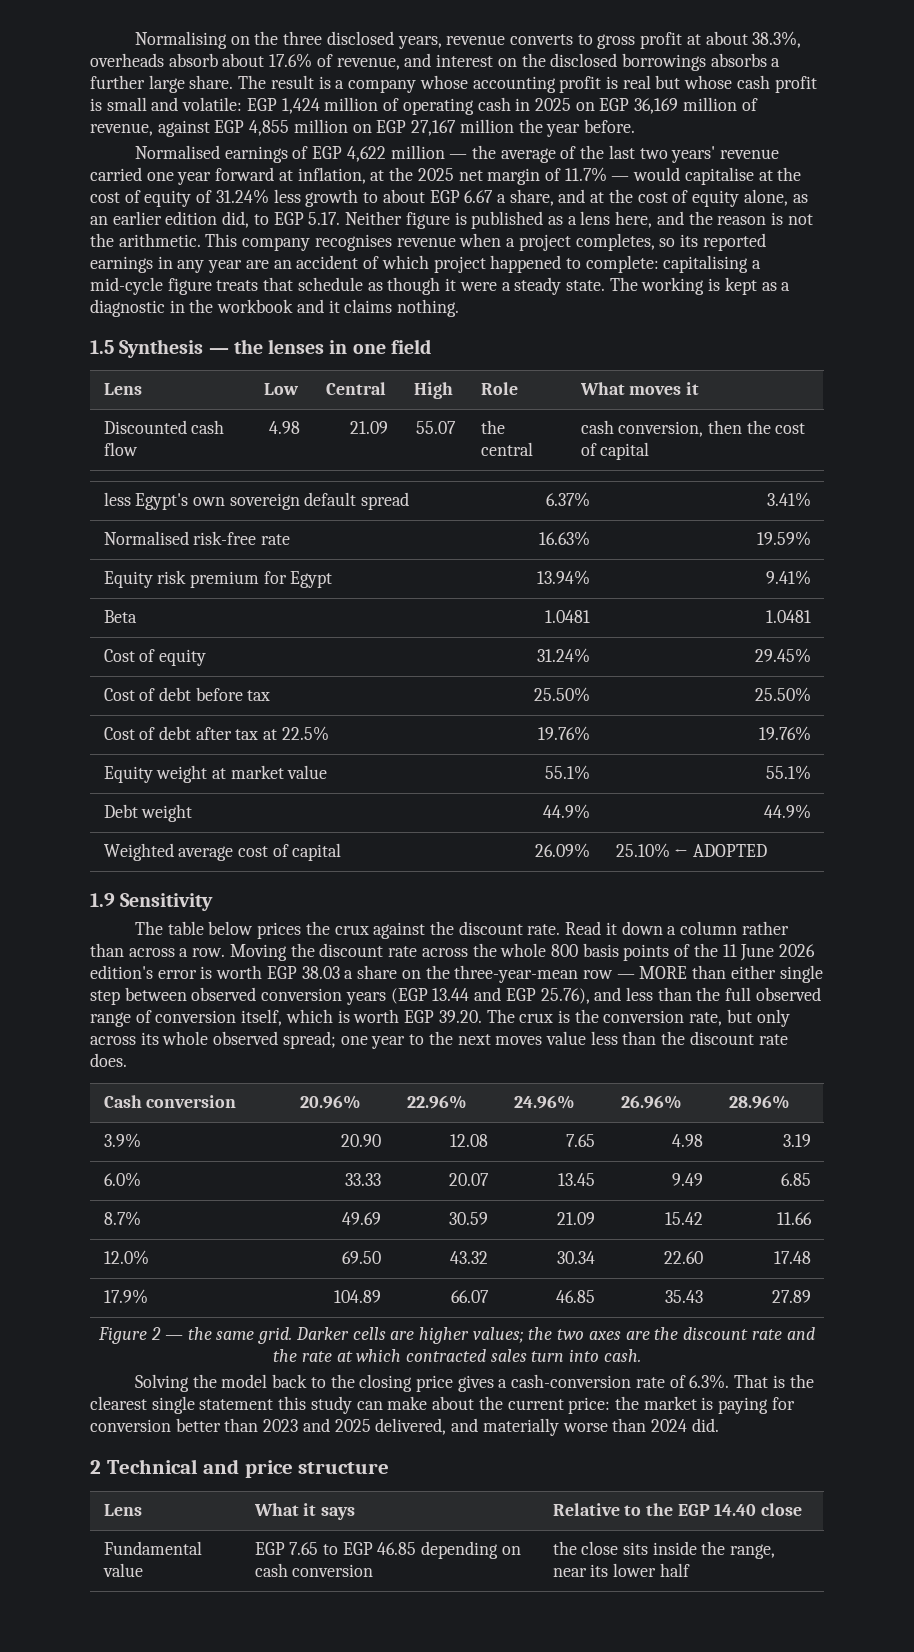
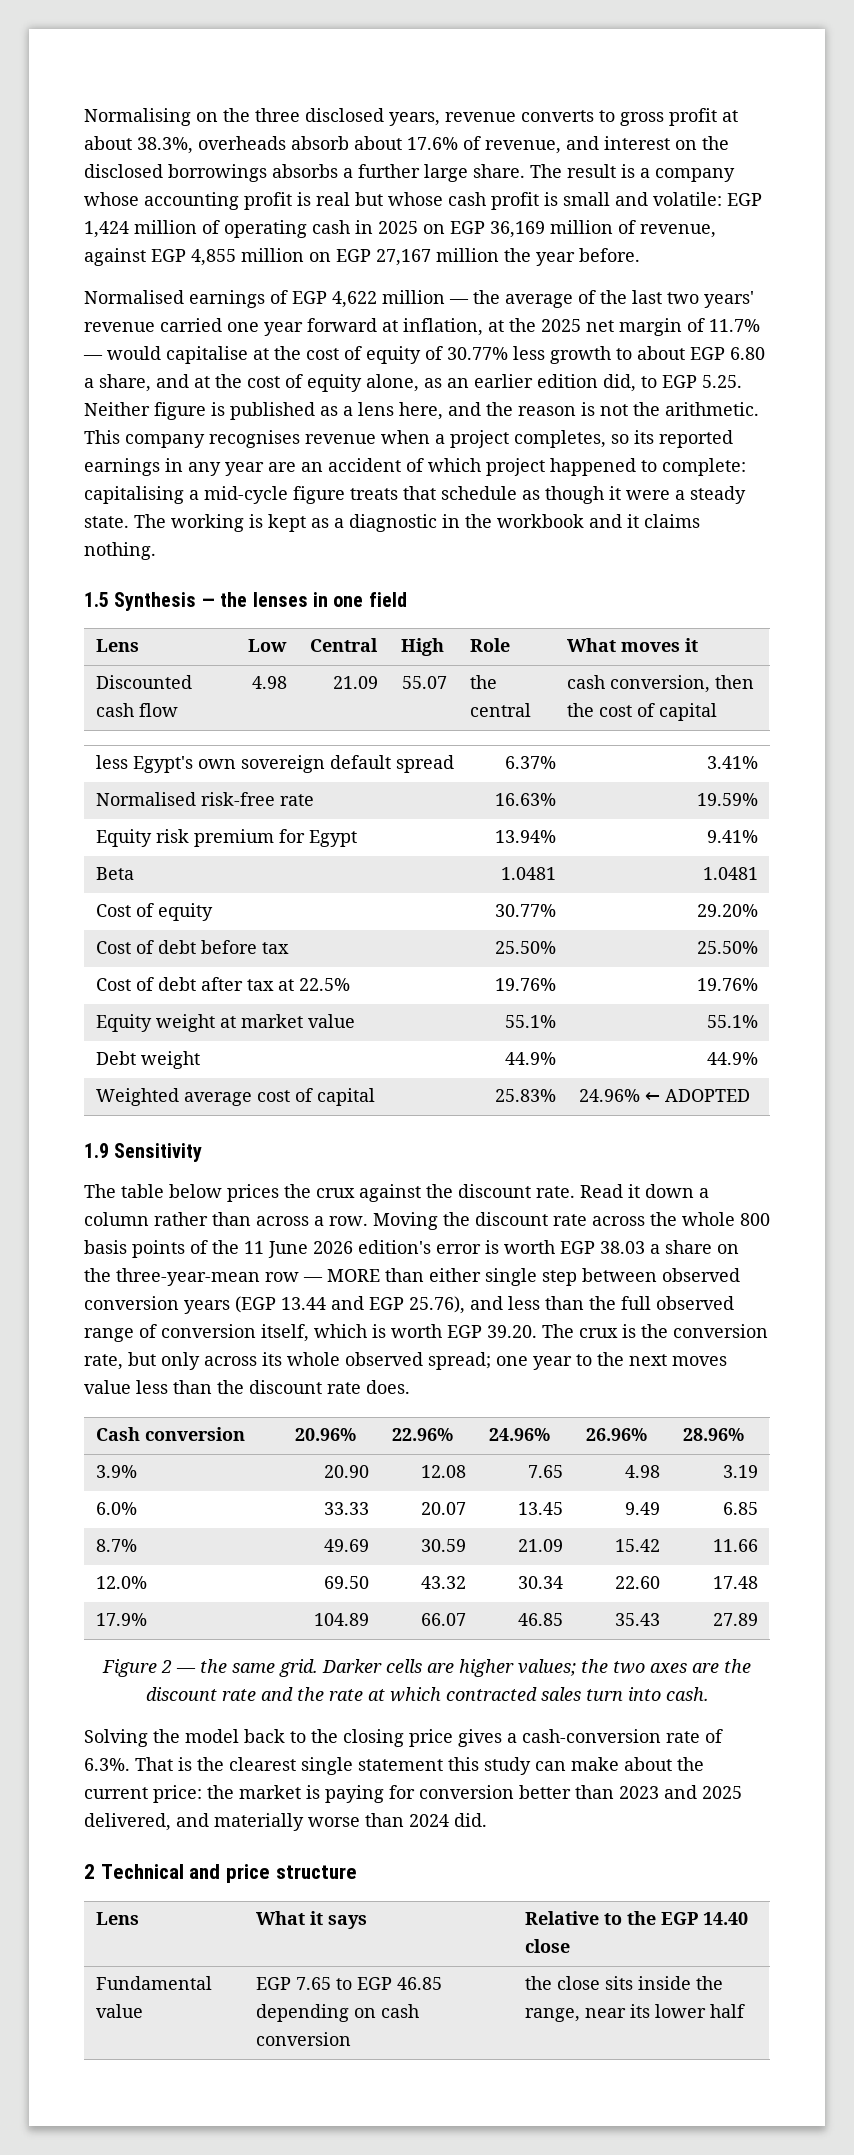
- Normalised earnings of EGP 4,622 million — the average of the last two years' revenue carried one year forward at inflation, at the 2025 net margin of 11.7% — would capitalise at the cost of equity of 31.24% less growth to about EGP 6.67 a share, and at the cost of equity alone, as an earlier edition did, to EGP 5.17. Neither figure is published as a lens here, and the reason is not the arithmetic.
+ Normalised earnings of EGP 4,622 million — the average of the last two years' revenue carried one year forward at inflation, at the 2025 net margin of 11.7% — would capitalise at the cost of equity of 30.77% less growth to about EGP 6.80 a share, and at the cost of equity alone, as an earlier edition did, to EGP 5.25. Neither figure is published as a lens here, and the reason is not the arithmetic.
- Cost of equity | 31.24% | 29.45%
+ Cost of equity | 30.77% | 29.20%
- Weighted average cost of capital | 26.09% | 25.10% ← ADOPTED
+ Weighted average cost of capital | 25.83% | 24.96% ← ADOPTED

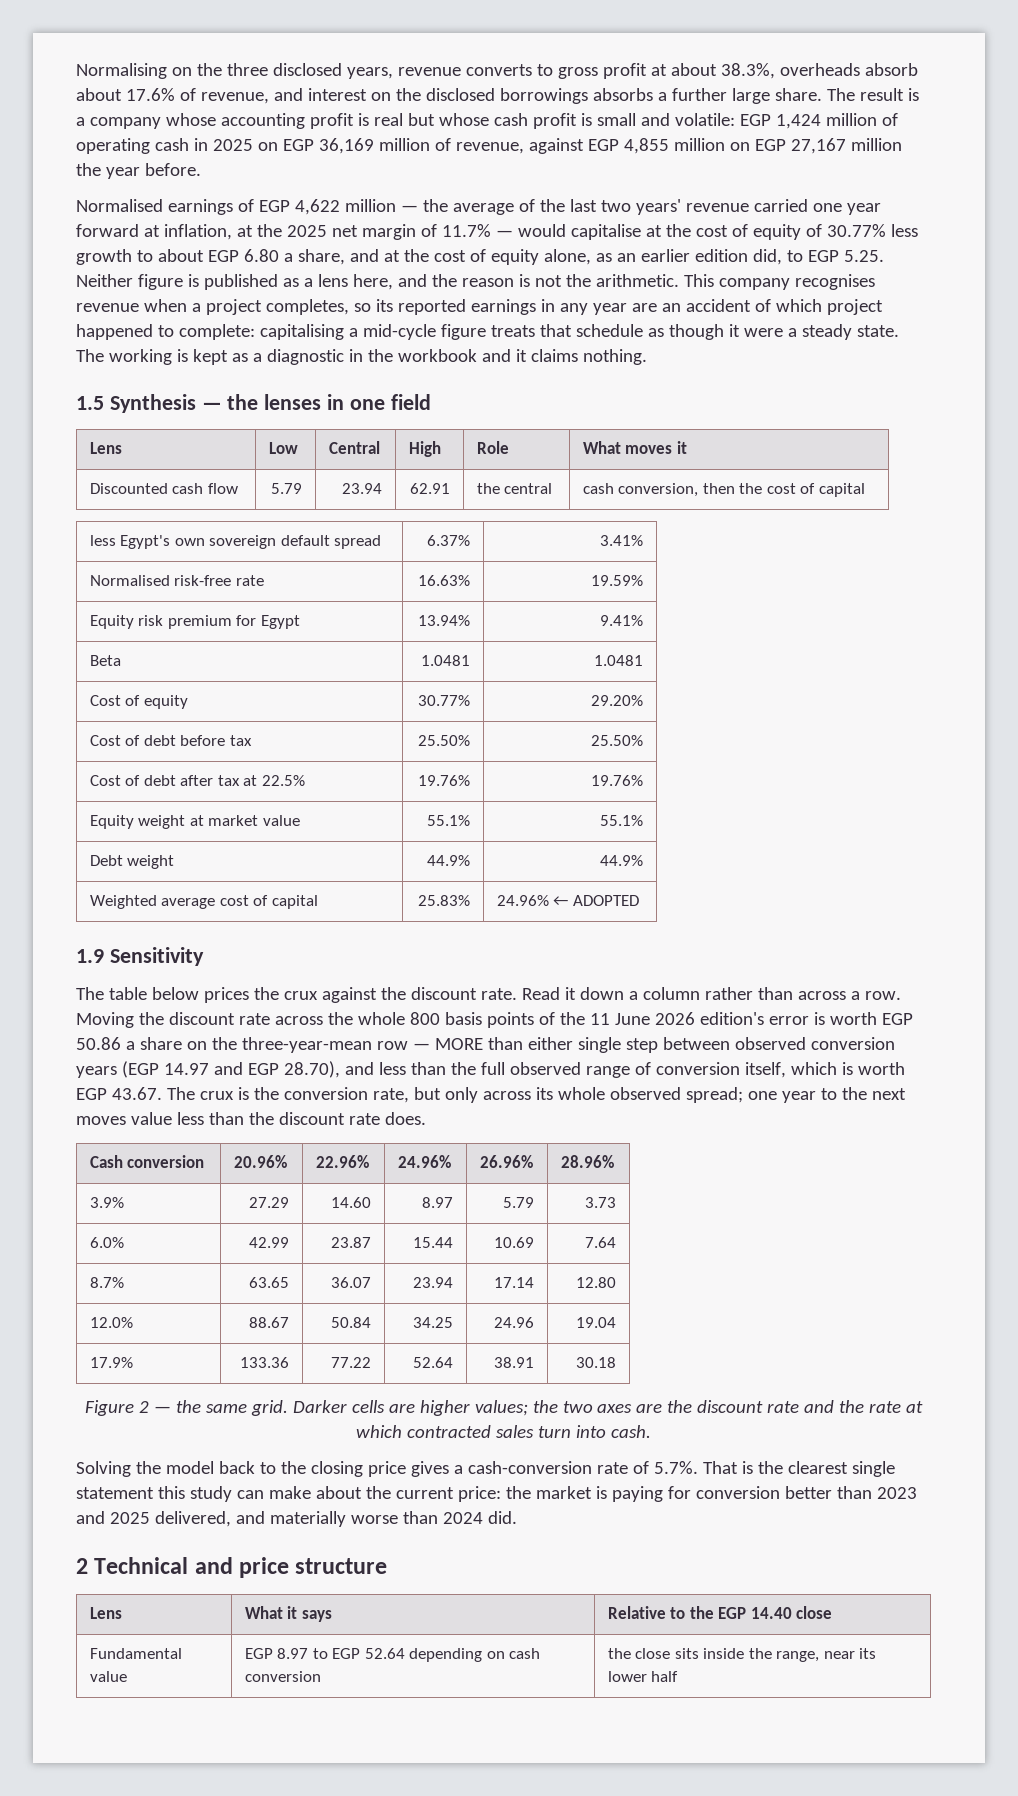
- Discounted cash flow | 4.98 | 21.09 | 55.07 | the central | cash conversion, then the cost of capital
+ Discounted cash flow | 5.79 | 23.94 | 62.91 | the central | cash conversion, then the cost of capital
- Moving the discount rate across the whole 800 basis points of the 11 June 2026 edition's error is worth EGP 38.03 a share on the three-year-mean row — MORE than either single step between observed conversion years (EGP 13.44 and EGP 25.76), and less than the full observed range of conversion itself, which is worth EGP 39.20. The crux is the conversion rate, but only across its whole observed spread;
+ Moving the discount rate across the whole 800 basis points of the 11 June 2026 edition's error is worth EGP 50.86 a share on the three-year-mean row — MORE than either single step between observed conversion years (EGP 14.97 and EGP 28.70), and less than the full observed range of conversion itself, which is worth EGP 43.67. The crux is the conversion rate, but only across its whole observed spread;
- 3.9% | 20.90 | 12.08 | 7.65 | 4.98 | 3.19
- 6.0% | 33.33 | 20.07 | 13.45 | 9.49 | 6.85
- 8.7% | 49.69 | 30.59 | 21.09 | 15.42 | 11.66
- 12.0% | 69.50 | 43.32 | 30.34 | 22.60 | 17.48
- 17.9% | 104.89 | 66.07 | 46.85 | 35.43 | 27.89
+ 3.9% | 27.29 | 14.60 | 8.97 | 5.79 | 3.73
+ 6.0% | 42.99 | 23.87 | 15.44 | 10.69 | 7.64
+ 8.7% | 63.65 | 36.07 | 23.94 | 17.14 | 12.80
+ 12.0% | 88.67 | 50.84 | 34.25 | 24.96 | 19.04
+ 17.9% | 133.36 | 77.22 | 52.64 | 38.91 | 30.18
- Solving the model back to the closing price gives a cash-conversion rate of 6.3%. That is the clearest single statement this study can make about the current price: the market is paying for conversion better than 2023 and 2025 delivered, and materially worse than 2024 did.
+ Solving the model back to the closing price gives a cash-conversion rate of 5.7%. That is the clearest single statement this study can make about the current price: the market is paying for conversion better than 2023 and 2025 delivered, and materially worse than 2024 did.
- Fundamental value | EGP 7.65 to EGP 46.85 depending on cash conversion | the close sits inside the range, near its lower half
+ Fundamental value | EGP 8.97 to EGP 52.64 depending on cash conversion | the close sits inside the range, near its lower half

